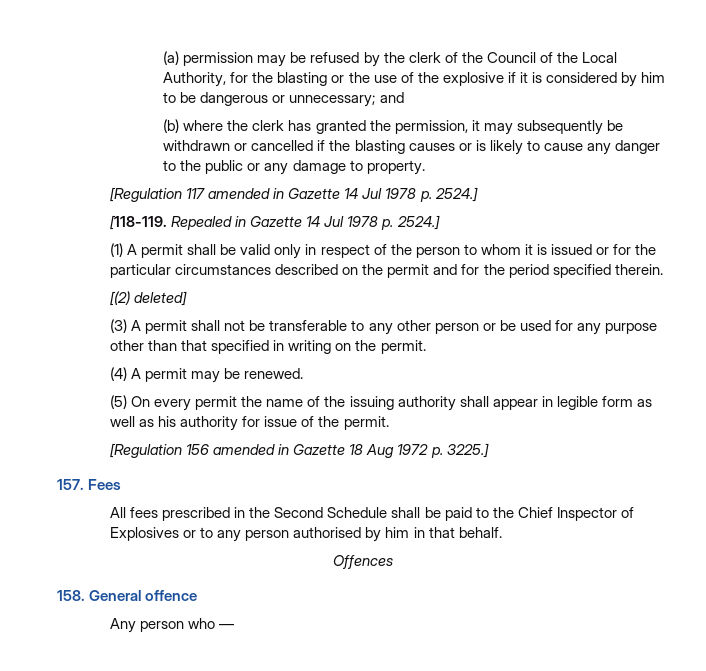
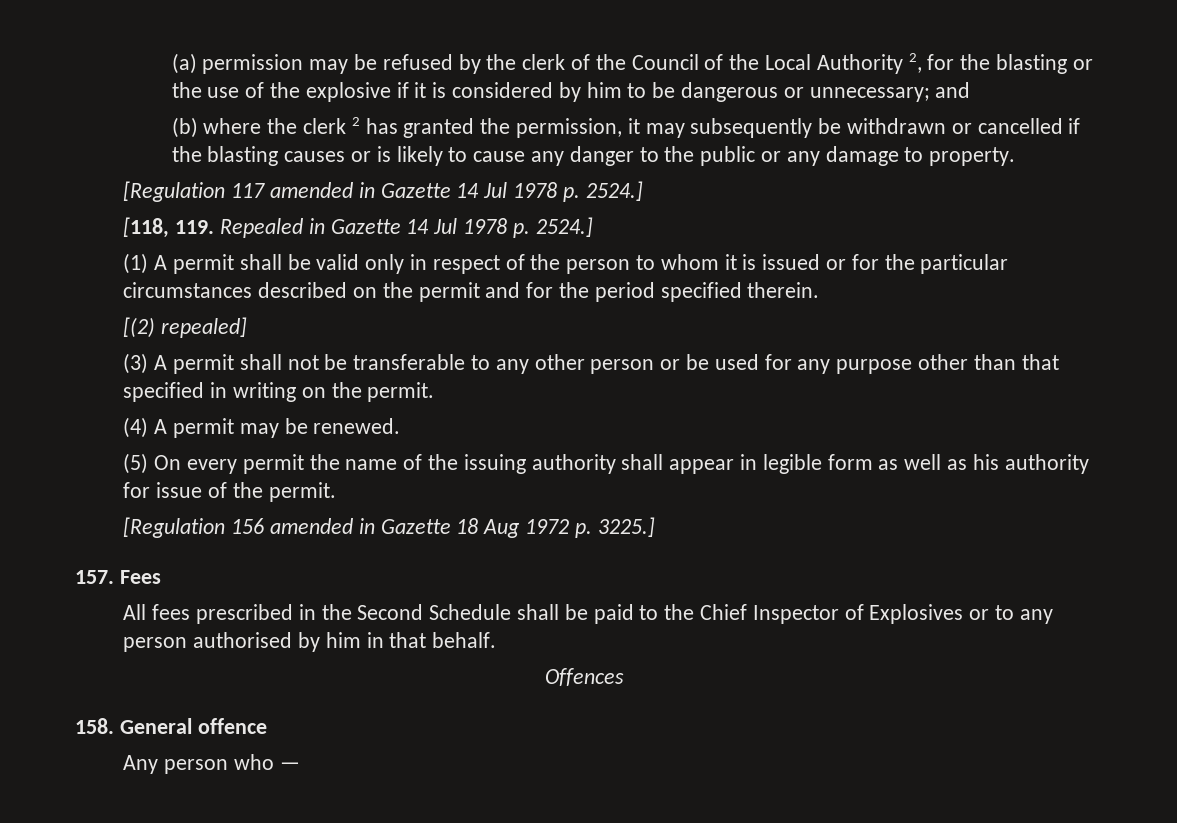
- (a) permission may be refused by the clerk of the Council of the Local Authority, for the blasting or the use of the explosive if it is considered by him to be dangerous or unnecessary; and
+ (a) permission may be refused by the clerk of the Council of the Local Authority 2, for the blasting or the use of the explosive if it is considered by him to be dangerous or unnecessary; and
- (b) where the clerk has granted the permission, it may subsequently be withdrawn or cancelled if the blasting causes or is likely to cause any danger to the public or any damage to property.
+ (b) where the clerk 2 has granted the permission, it may subsequently be withdrawn or cancelled if the blasting causes or is likely to cause any danger to the public or any damage to property.
- [118-119. Repealed in Gazette 14 Jul 1978 p. 2524.]
+ [118, 119. Repealed in Gazette 14 Jul 1978 p. 2524.]
- [(2) deleted]
+ [(2) repealed]

